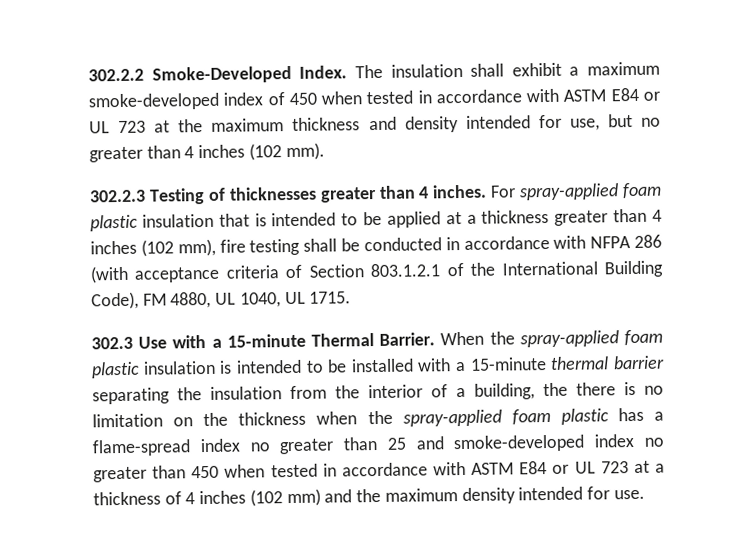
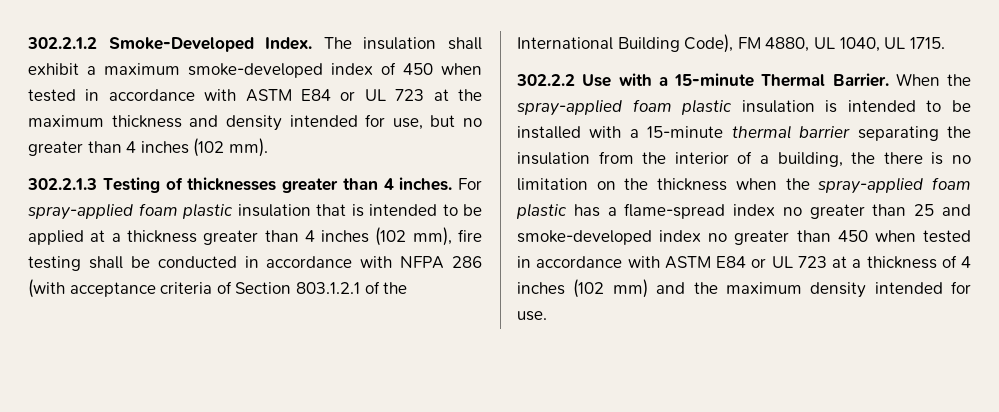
- 302.2.2 Smoke-Developed Index.
+ 302.2.1.2 Smoke-Developed Index.
- 302.2.3 Testing of thicknesses greater than 4 inches.
+ 302.2.1.3 Testing of thicknesses greater than 4 inches.
- 302.3 Use with a 15-minute Thermal Barrier.
+ 302.2.2 Use with a 15-minute Thermal Barrier.

